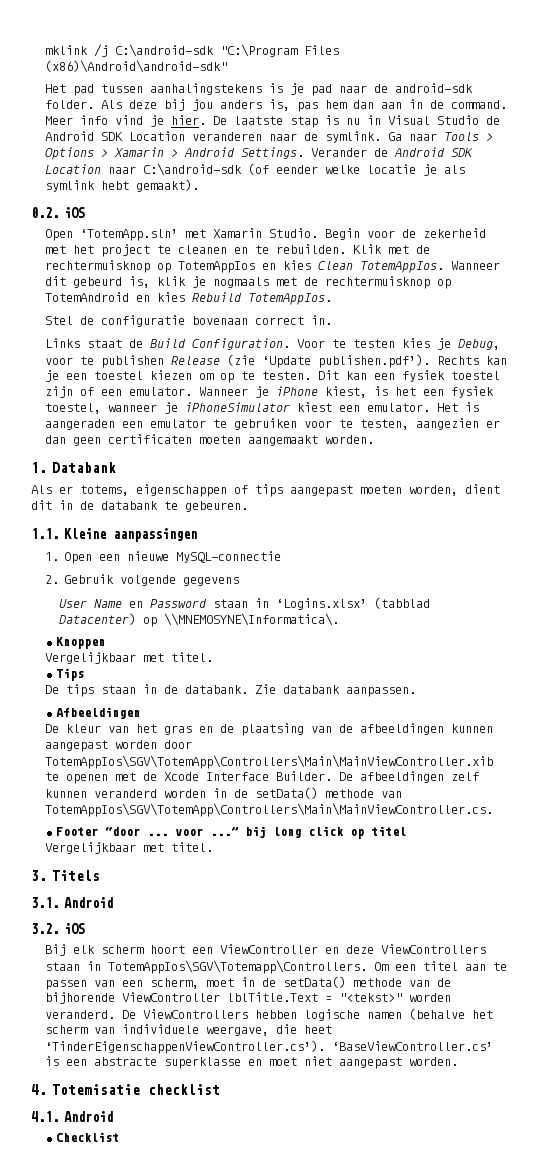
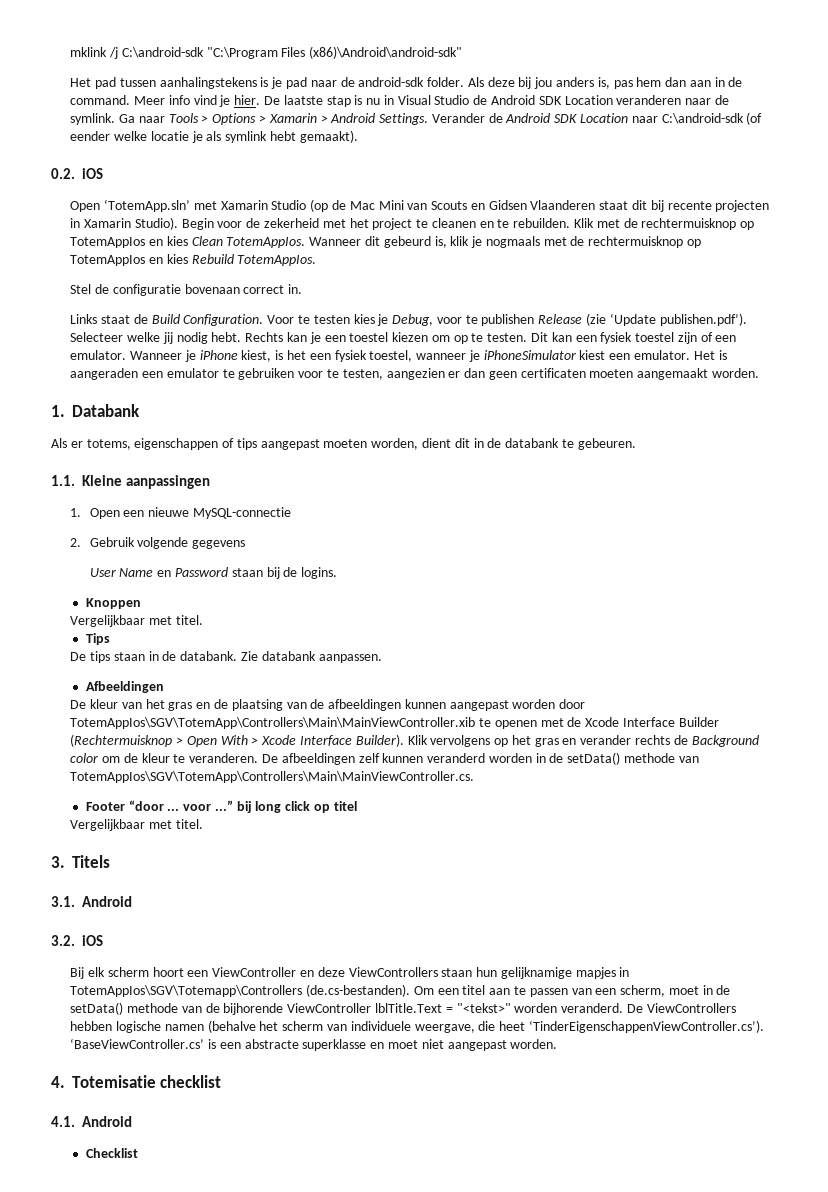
- Open ‘TotemApp.sln’ met Xamarin Studio.
+ Open ‘TotemApp.sln’ met Xamarin Studio (op de Mac Mini van Scouts en Gidsen Vlaanderen staat dit bij recente projecten in Xamarin Studio).
- Wanneer dit gebeurd is, klik je nogmaals met de rechtermuisknop op TotemAndroid en kies Rebuild TotemAppIos.
+ Wanneer dit gebeurd is, klik je nogmaals met de rechtermuisknop op TotemAppIos en kies Rebuild TotemAppIos.
- Voor te testen kies je Debug, voor te publishen Release (zie ‘Update publishen.pdf’). Rechts kan je een toestel kiezen om op te testen.
+ Voor te testen kies je Debug, voor te publishen Release (zie ‘Update publishen.pdf’). Selecteer welke jij nodig hebt. Rechts kan je een toestel kiezen om op te testen.
- User Name en Password staan in ‘Logins.xlsx’ (tabblad Datacenter) op \\MNEMOSYNE\Informatica\.
+ User Name en Password staan bij de logins.
- De kleur van het gras en de plaatsing van de afbeeldingen kunnen aangepast worden door TotemAppIos\SGV\TotemApp\Controllers\Main\MainViewController.xib te openen met de Xcode Interface Builder.
+ De kleur van het gras en de plaatsing van de afbeeldingen kunnen aangepast worden door TotemAppIos\SGV\TotemApp\Controllers\Main\MainViewController.xib te openen met de Xcode Interface Builder (Rechtermuisknop > Open With > Xcode Interface Builder). Klik vervolgens op het gras en verander rechts de Background color om de kleur te veranderen.
- Bij elk scherm hoort een ViewController en deze ViewControllers staan in TotemAppIos\SGV\Totemapp\Controllers. Om een titel aan te passen van een scherm, moet in de setData() methode van de bijhorende ViewController lblTitle.Text = "<tekst>" worden veranderd.
+ Bij elk scherm hoort een ViewController en deze ViewControllers staan hun gelijknamige mapjes in TotemAppIos\SGV\Totemapp\Controllers (de.cs-bestanden). Om een titel aan te passen van een scherm, moet in de setData() methode van de bijhorende ViewController lblTitle.Text = "<tekst>" worden veranderd.

